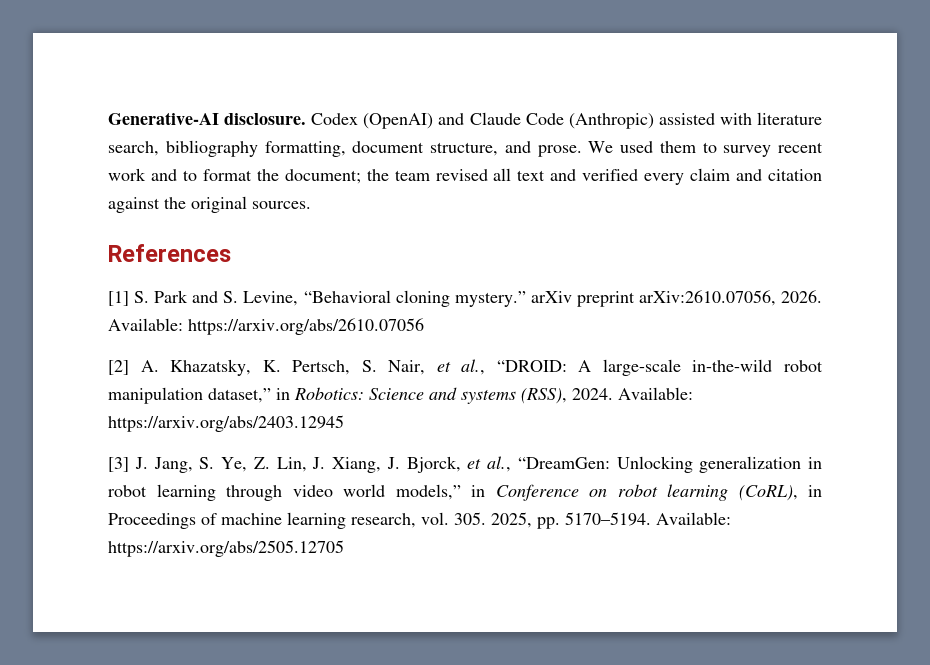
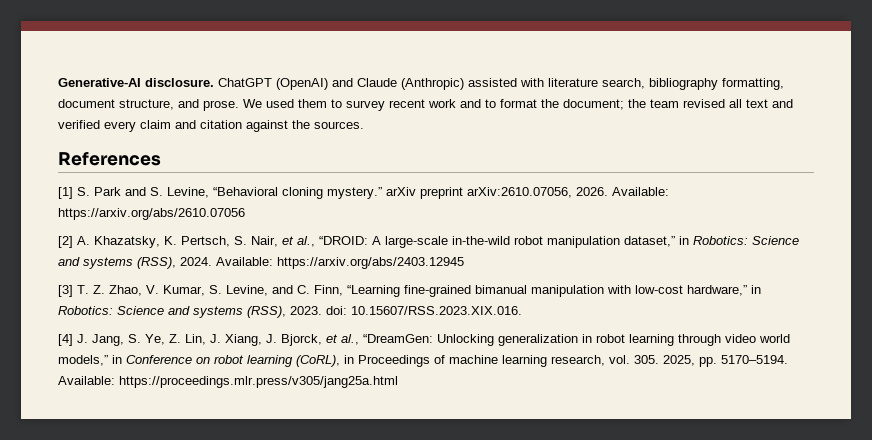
- Codex (OpenAI) and Claude Code (Anthropic) assisted with literature search, bibliography formatting, document structure, and prose.
+ ChatGPT (OpenAI) and Claude (Anthropic) assisted with literature search, bibliography formatting, document structure, and prose.
- We used them to survey recent work and to format the document; the team revised all text and verified every claim and citation against the original sources.
+ We used them to survey recent work and to format the document; the team revised all text and verified every claim and citation against the sources.
- [3] J. Jang, S. Ye, Z. Lin, J. Xiang, J. Bjorck, et al., “DreamGen: Unlocking generalization in robot learning through video world models,” in Conference on robot learning (CoRL), in Proceedings of machine learning research, vol. 305. 2025, pp. 5170–5194.
+ [3] T. Z. Zhao, V. Kumar, S. Levine, and C. Finn, “Learning fine-grained bimanual manipulation with low-cost hardware,” in Robotics: Science and systems (RSS), 2023. doi: 10.15607/RSS.2023.XIX.016.
+ [4] J. Jang, S. Ye, Z. Lin, J. Xiang, J. Bjorck, et al., “DreamGen: Unlocking generalization in robot learning through video world models,” in Conference on robot learning (CoRL), in Proceedings of machine learning research, vol. 305. 2025, pp. 5170–5194.
- Available: https://arxiv.org/abs/2505.12705
+ Available: https://proceedings.mlr.press/v305/jang25a.html

